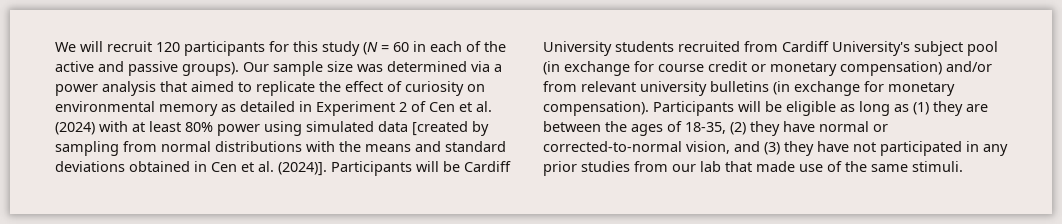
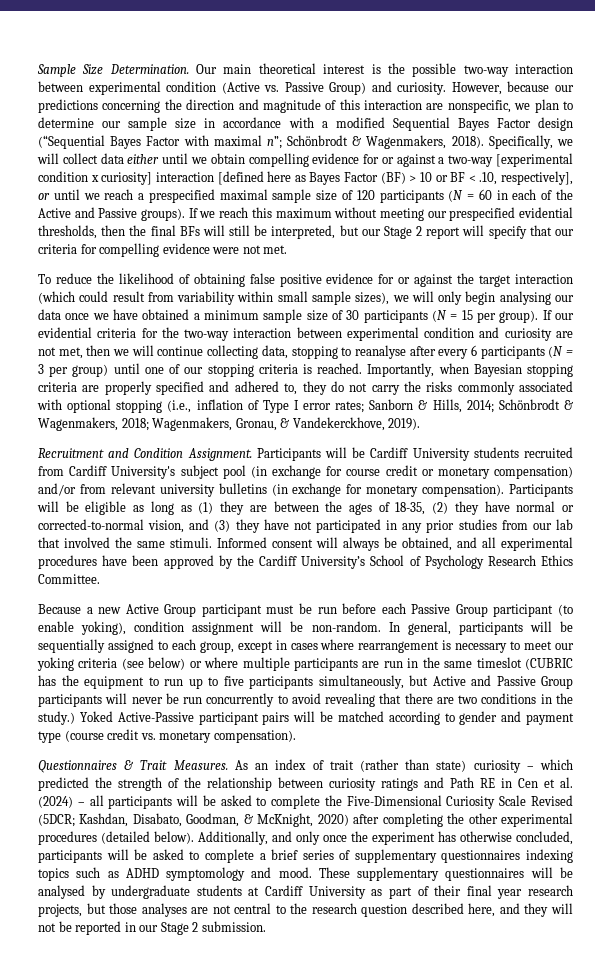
- We will recruit 120 participants for this study (N = 60 in each of the active and passive groups). Our sample size was determined via a power analysis that aimed to replicate the effect of curiosity on environmental memory as detailed in Experiment 2 of Cen et al. (2024) with at least 80% power using simulated data [created by sampling from normal distributions with the means and standard deviations obtained in Cen et al. (2024)].
+ Sample Size Determination. Our main theoretical interest is the possible two-way interaction between experimental condition (Active vs. Passive Group) and curiosity. However, because our predictions concerning the direction and magnitude of this interaction are nonspecific, we plan to determine our sample size in accordance with a modified Sequential Bayes Factor design (“Sequential Bayes Factor with maximal n”; Schönbrodt & Wagenmakers, 2018). Specifically, we will collect data either until we obtain compelling evidence for or against a two-way [experimental condition x curiosity] interaction [defined here as Bayes Factor (BF) > 10 or BF < .10, respectively], or until we reach a prespecified maximal sample size of 120 participants (N = 60 in each of the Active and Passive groups). If we reach this maximum without meeting our prespecified evidential thresholds, then the final BFs will still be interpreted, but our Stage 2 report will specify that our criteria for compelling evidence were not met.
+ To reduce the likelihood of obtaining false positive evidence for or against the target interaction (which could result from variability within small sample sizes), we will only begin analysing our data once we have obtained a minimum sample size of 30 participants (N = 15 per group). If our evidential criteria for the two-way interaction between experimental condition and curiosity are not met, then we will continue collecting data, stopping to reanalyse after every 6 participants (N = 3 per group) until one of our stopping criteria is reached. Importantly, when Bayesian stopping criteria are properly specified and adhered to, they do not carry the risks commonly associated with optional stopping (i.e., inflation of Type I error rates; Sanborn & Hills, 2014; Schönbrodt & Wagenmakers, 2018; Wagenmakers, Gronau, & Vandekerckhove, 2019).
+ Recruitment and Condition Assignment.
- Participants will be eligible as long as (1) they are between the ages of 18-35, (2) they have normal or corrected-to-normal vision, and (3) they have not participated in any prior studies from our lab that made use of the same stimuli.
+ Participants will be eligible as long as (1) they are between the ages of 18-35, (2) they have normal or corrected-to-normal vision, and (3) they have not participated in any prior studies from our lab that involved the same stimuli. Informed consent will always be obtained, and all experimental procedures have been approved by the Cardiff University’s School of Psychology Research Ethics Committee.
+ Because a new Active Group participant must be run before each Passive Group participant (to enable yoking), condition assignment will be non-random. In general, participants will be sequentially assigned to each group, except in cases where rearrangement is necessary to meet our yoking criteria (see below) or where multiple participants are run in the same timeslot (CUBRIC has the equipment to run up to five participants simultaneously, but Active and Passive Group participants will never be run concurrently to avoid revealing that there are two conditions in the study.) Yoked Active-Passive participant pairs will be matched according to gender and payment type (course credit vs. monetary compensation).
+ Questionnaires & Trait Measures. As an index of trait (rather than state) curiosity – which predicted the strength of the relationship between curiosity ratings and Path RE in Cen et al. (2024) – all participants will be asked to complete the Five-Dimensional Curiosity Scale Revised (5DCR; Kashdan, Disabato, Goodman, & McKnight, 2020) after completing the other experimental procedures (detailed below). Additionally, and only once the experiment has otherwise concluded, participants will be asked to complete a brief series of supplementary questionnaires indexing topics such as ADHD symptomology and mood. These supplementary questionnaires will be analysed by undergraduate students at Cardiff University as part of their final year research projects, but those analyses are not central to the research question described here, and they will not be reported in our Stage 2 submission.

